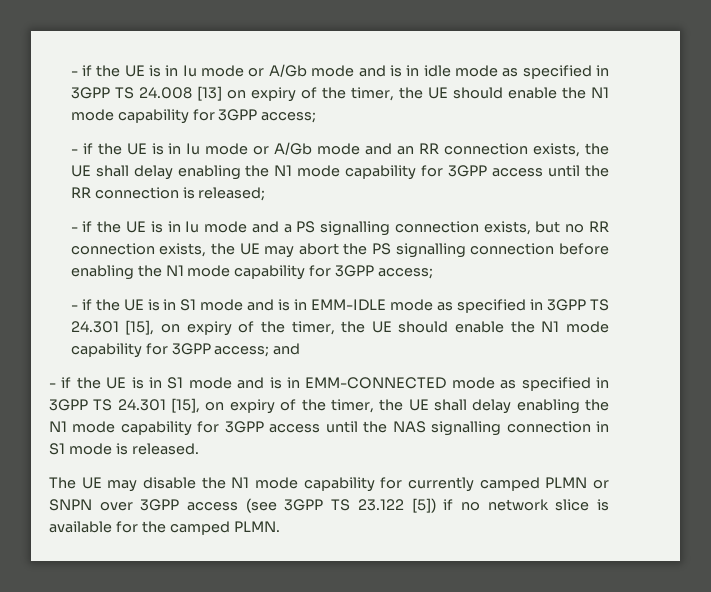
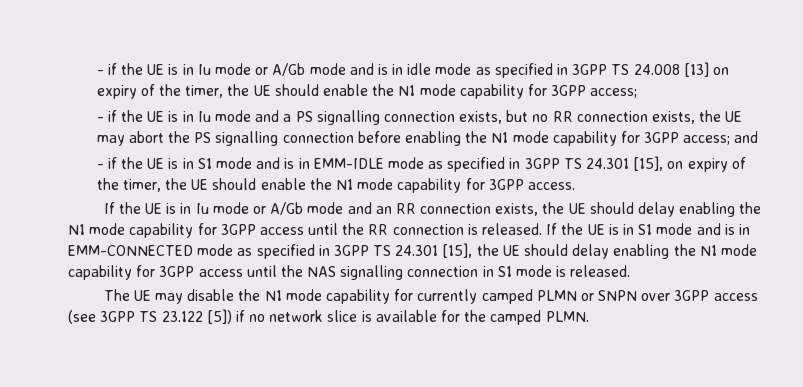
- - if the UE is in Iu mode or A/Gb mode and an RR connection exists, the UE shall delay enabling the N1 mode capability for 3GPP access until the RR connection is released;
- - if the UE is in Iu mode and a PS signalling connection exists, but no RR connection exists, the UE may abort the PS signalling connection before enabling the N1 mode capability for 3GPP access;
+ - if the UE is in Iu mode and a PS signalling connection exists, but no RR connection exists, the UE may abort the PS signalling connection before enabling the N1 mode capability for 3GPP access; and
- - if the UE is in S1 mode and is in EMM-IDLE mode as specified in 3GPP TS 24.301 [15], on expiry of the timer, the UE should enable the N1 mode capability for 3GPP access; and
- - if the UE is in S1 mode and is in EMM-CONNECTED mode as specified in 3GPP TS 24.301 [15], on expiry of the timer, the UE shall delay enabling the N1 mode capability for 3GPP access until the NAS signalling connection in S1 mode is released.
+ - if the UE is in S1 mode and is in EMM-IDLE mode as specified in 3GPP TS 24.301 [15], on expiry of the timer, the UE should enable the N1 mode capability for 3GPP access.
+ If the UE is in Iu mode or A/Gb mode and an RR connection exists, the UE should delay enabling the N1 mode capability for 3GPP access until the RR connection is released. If the UE is in S1 mode and is in EMM-CONNECTED mode as specified in 3GPP TS 24.301 [15], the UE should delay enabling the N1 mode capability for 3GPP access until the NAS signalling connection in S1 mode is released.

